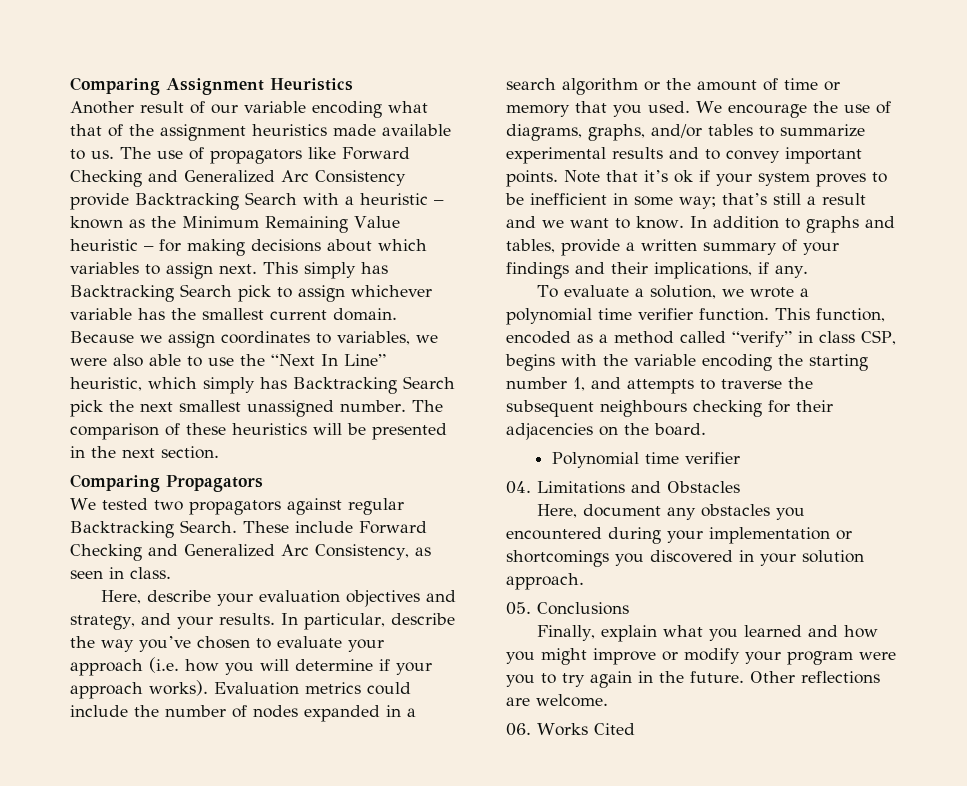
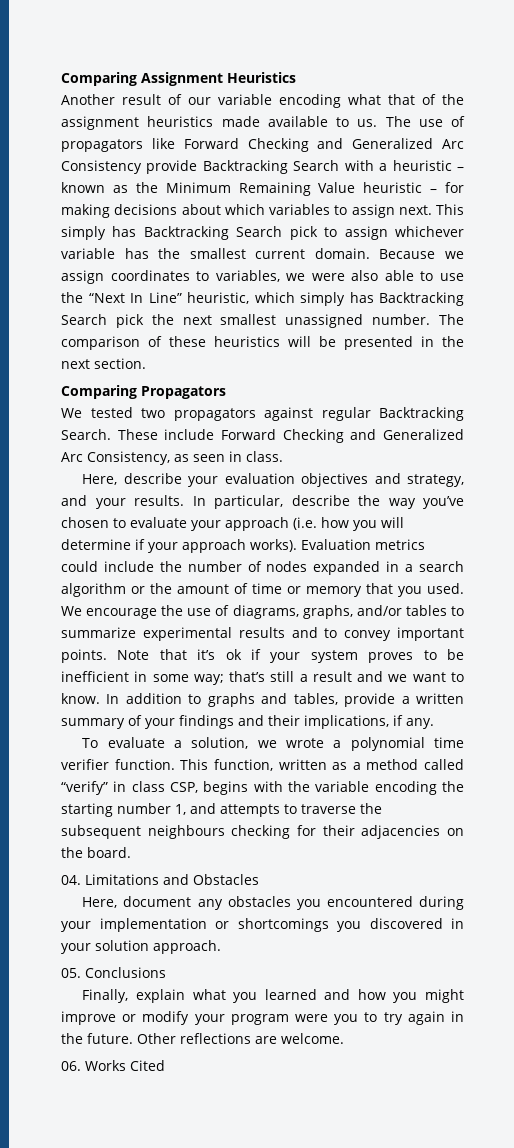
- This function, encoded as a method called “verify” in class CSP, begins with the variable encoding the starting number 1, and attempts to traverse the subsequent neighbours checking for their adjacencies on the board.
+ This function, written as a method called “verify” in class CSP, begins with the variable encoding the starting number 1, and attempts to traverse the subsequent neighbours checking for their adjacencies on the board.
- Polynomial time verifier

